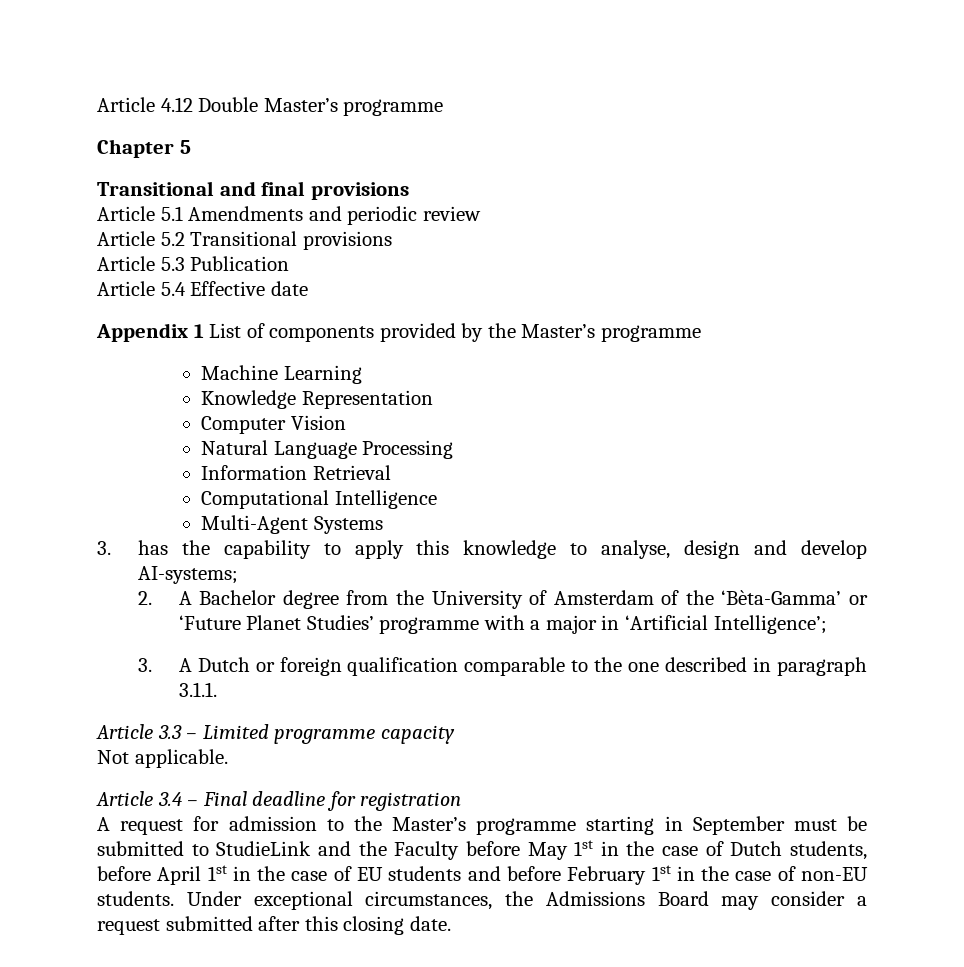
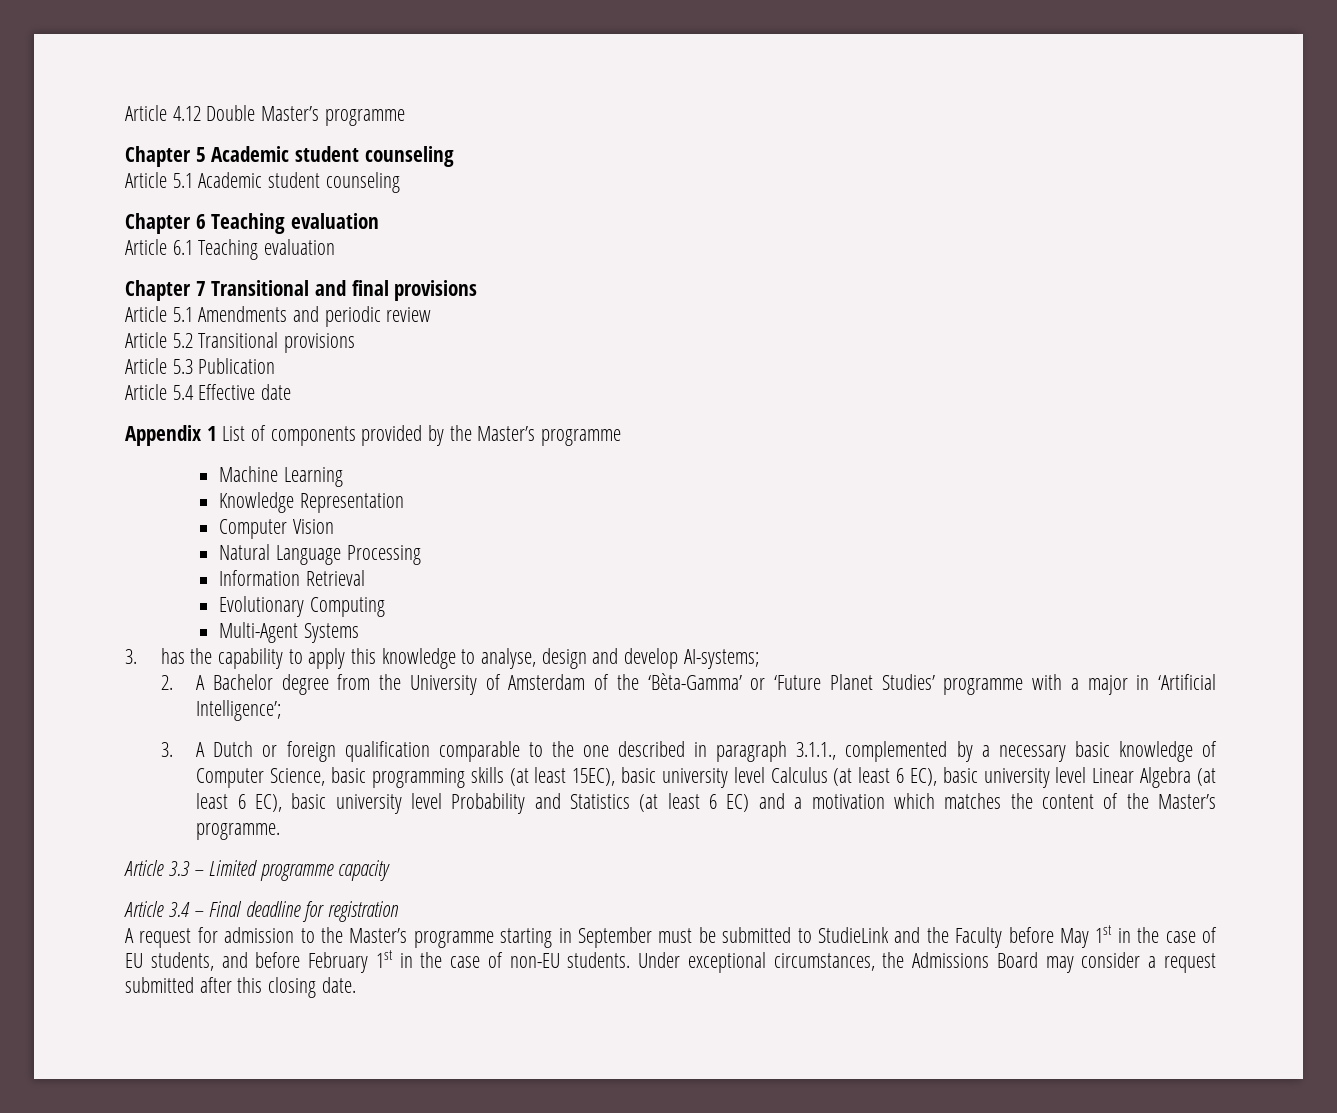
- Chapter 5
- Transitional and final provisions
+ Chapter 5 Academic student counseling
+ Article 5.1 Academic student counseling
+ Chapter 6 Teaching evaluation
+ Article 6.1 Teaching evaluation
+ Chapter 7 Transitional and final provisions
- Computational Intelligence
+ Evolutionary Computing
- 3. A Dutch or foreign qualification comparable to the one described in paragraph 3.1.1.
+ 3. A Dutch or foreign qualification comparable to the one described in paragraph 3.1.1., complemented by a necessary basic knowledge of Computer Science, basic programming skills (at least 15EC), basic university level Calculus (at least 6 EC), basic university level Linear Algebra (at least 6 EC), basic university level Probability and Statistics (at least 6 EC) and a motivation which matches the content of the Master’s programme.
- Not applicable.
- A request for admission to the Master’s programme starting in September must be submitted to StudieLink and the Faculty before May 1st in the case of Dutch students, before April 1st in the case of EU students and before February 1st in the case of non-EU students.
+ A request for admission to the Master’s programme starting in September must be submitted to StudieLink and the Faculty before May 1st in the case of EU students, and before February 1st in the case of non-EU students.

